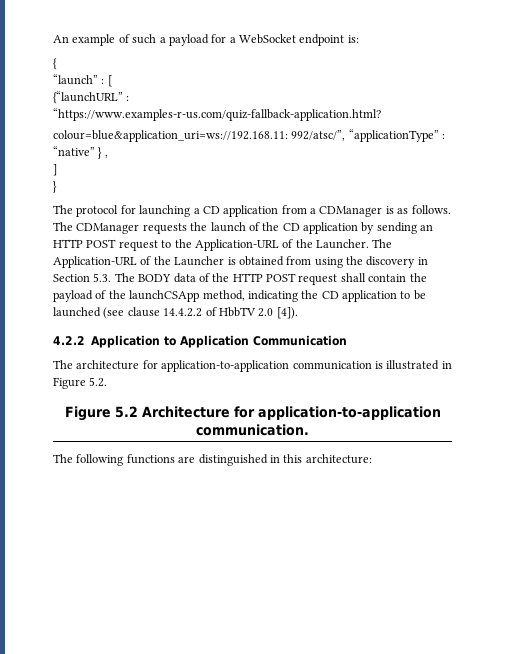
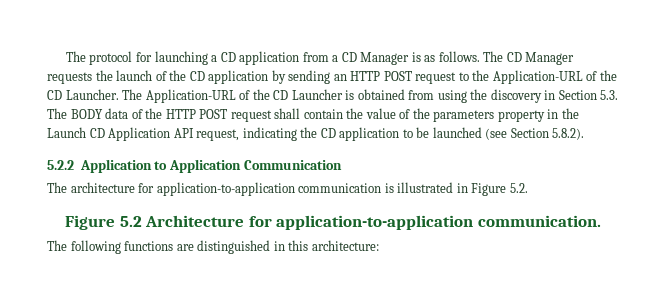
- An example of such a payload for a WebSocket endpoint is:
- {
- “launch” : [
- {“launchURL” : “https://www.examples-r-us.com/quiz-fallback-application.html?
- colour=blue&application_uri=ws://192.168.11: 992/atsc/”, “applicationType” : “native” } ,
- ]
- }
- The protocol for launching a CD application from a CDManager is as follows.
+ The protocol for launching a CD application from a CD Manager is as follows.
- The CDManager requests the launch of the CD application by sending an HTTP POST request to the Application-URL of the Launcher.
+ The CD Manager requests the launch of the CD application by sending an HTTP POST request to the Application-URL of the CD Launcher.
- The Application-URL of the Launcher is obtained from using the discovery in Section 5.3. The BODY data of the HTTP POST request shall contain the payload of the launchCSApp method, indicating the CD application to be launched (see clause 14.4.2.2 of HbbTV 2.0 [4]).
- 4.2.2 Application to Application Communication
+ The Application-URL of the CD Launcher is obtained from using the discovery in Section 5.3. The BODY data of the HTTP POST request shall contain the value of the parameters property in the Launch CD Application API request, indicating the CD application to be launched (see Section 5.8.2).
+ 5.2.2 Application to Application Communication

